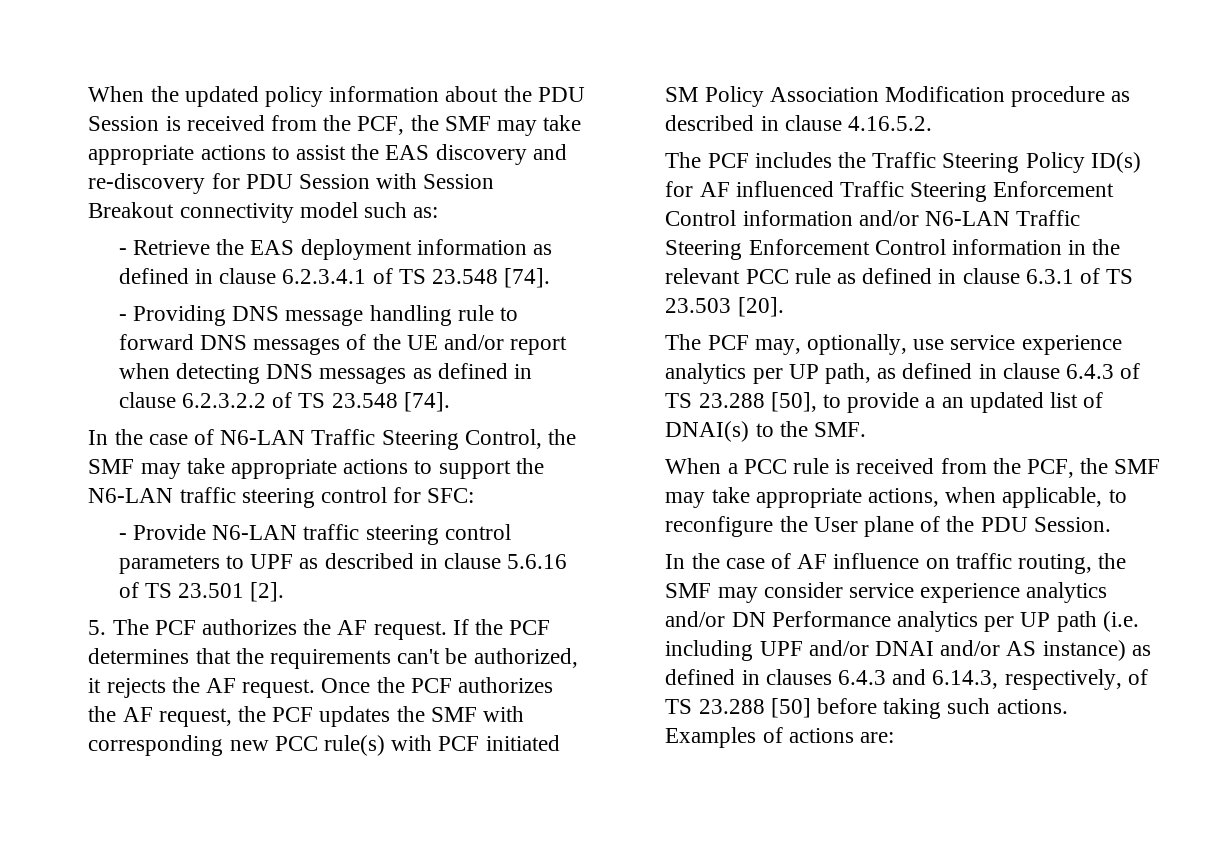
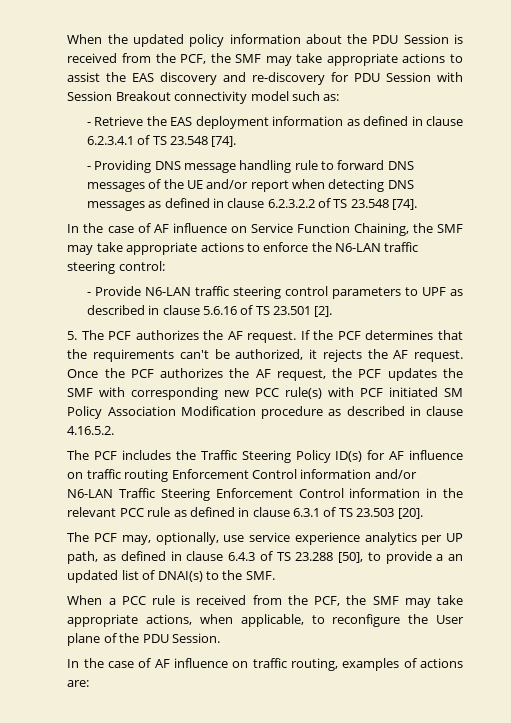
- In the case of N6-LAN Traffic Steering Control, the SMF may take appropriate actions to support the N6-LAN traffic steering control for SFC:
+ In the case of AF influence on Service Function Chaining, the SMF may take appropriate actions to enforce the N6-LAN traffic steering control:
- The PCF includes the Traffic Steering Policy ID(s) for AF influenced Traffic Steering Enforcement Control information and/or N6-LAN Traffic Steering Enforcement Control information in the relevant PCC rule as defined in clause 6.3.1 of TS 23.503 [20].
+ The PCF includes the Traffic Steering Policy ID(s) for AF influence on traffic routing Enforcement Control information and/or N6-LAN Traffic Steering Enforcement Control information in the relevant PCC rule as defined in clause 6.3.1 of TS 23.503 [20].
- In the case of AF influence on traffic routing, the SMF may consider service experience analytics and/or DN Performance analytics per UP path (i.e. including UPF and/or DNAI and/or AS instance) as defined in clauses 6.4.3 and 6.14.3, respectively, of TS 23.288 [50] before taking such actions. Examples of actions are:
+ In the case of AF influence on traffic routing, examples of actions are:

